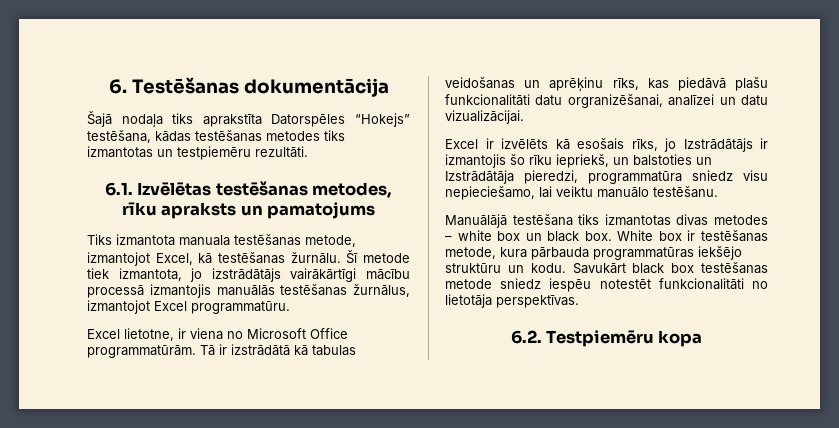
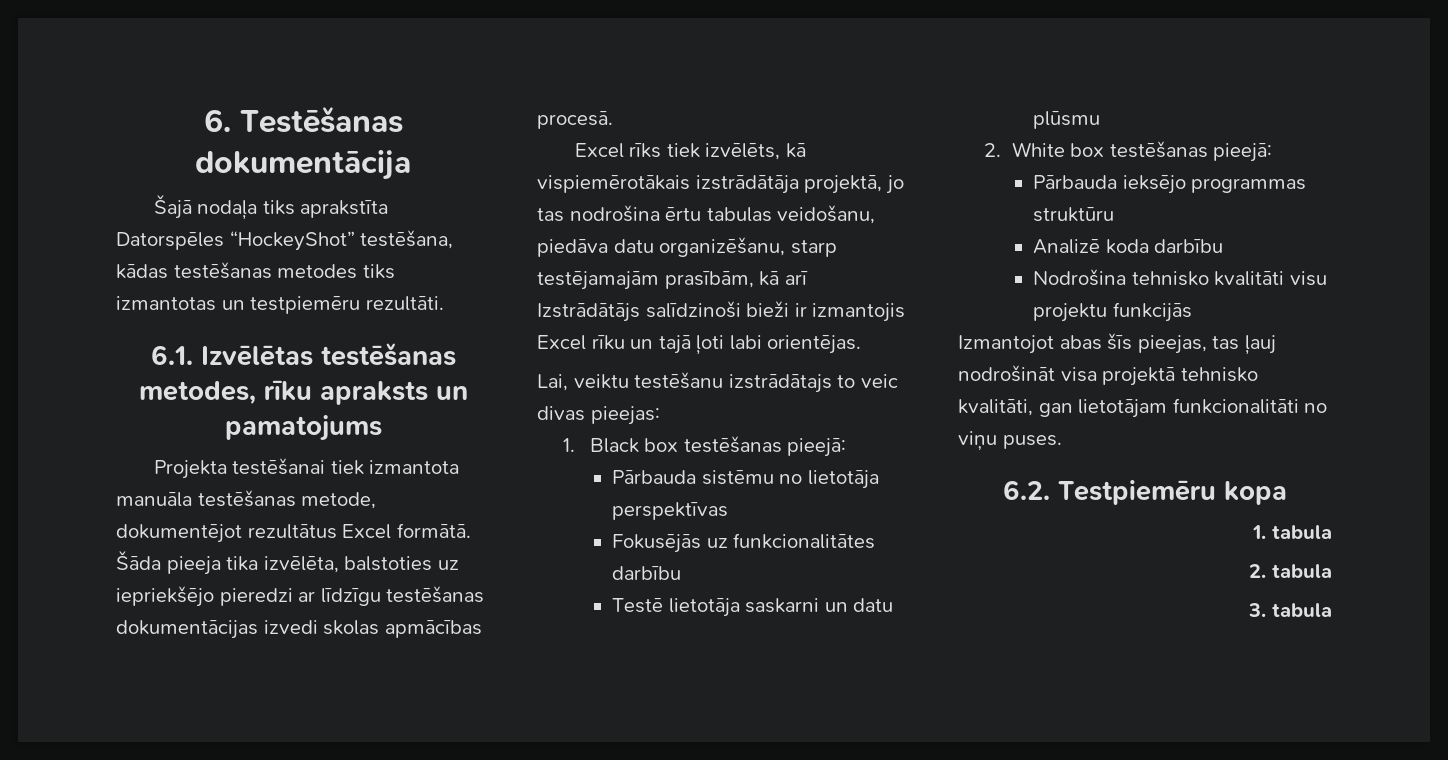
- Šajā nodaļa tiks aprakstīta Datorspēles “Hokejs” testēšana, kādas testēšanas metodes tiks izmantotas un testpiemēru rezultāti.
+ Šajā nodaļa tiks aprakstīta Datorspēles “HockeyShot” testēšana, kādas testēšanas metodes tiks izmantotas un testpiemēru rezultāti.
- Tiks izmantota manuala testēšanas metode, izmantojot Excel, kā testēšanas žurnālu. Šī metode tiek izmantota, jo izstrādātājs vairākārtīgi mācību processā izmantojis manuālās testēšanas žurnālus, izmantojot Excel programmatūru.
- Excel lietotne, ir viena no Microsoft Office programmatūrām. Tā ir izstrādātā kā tabulas veidošanas un aprēķinu rīks, kas piedāvā plašu funkcionalitāti datu orgranizēšanai, analīzei un datu vizualizācijai.
- Excel ir izvēlēts kā esošais rīks, jo Izstrādātājs ir izmantojis šo rīku iepriekš, un balstoties un Izstrādātāja pieredzi, programmatūra sniedz visu nepieciešamo, lai veiktu manuālo testēšanu.
- Manuālājā testēšana tiks izmantotas divas metodes – white box un black box. White box ir testēšanas metode, kura pārbauda programmatūras iekšējo struktūru un kodu. Savukārt black box testēšanas metode sniedz iespēu notestēt funkcionalitāti no lietotāja perspektīvas.
+ Projekta testēšanai tiek izmantota manuāla testēšanas metode, dokumentējot rezultātus Excel formātā. Šāda pieeja tika izvēlēta, balstoties uz iepriekšējo pieredzi ar līdzīgu testēšanas dokumentācijas izvedi skolas apmācības procesā.
+ Excel rīks tiek izvēlēts, kā vispiemērotākais izstrādātāja projektā, jo tas nodrošina ērtu tabulas veidošanu, piedāva datu organizēšanu, starp testējamajām prasībām, kā arī Izstrādātājs salīdzinoši bieži ir izmantojis Excel rīku un tajā ļoti labi orientējas.
+ Lai, veiktu testēšanu izstrādātajs to veic divas pieejas:
+ 1. Black box testēšanas pieejā:
+ Pārbauda sistēmu no lietotāja perspektīvas
+ Fokusējās uz funkcionalitātes darbību
+ Testē lietotāja saskarni un datu plūsmu
+ 2. White box testēšanas pieejā:
+ Pārbauda ieksējo programmas struktūru
+ Analizē koda darbību
+ Nodrošina tehnisko kvalitāti visu projektu funkcijās
+ Izmantojot abas šīs pieejas, tas ļauj nodrošināt visa projektā tehnisko kvalitāti, gan lietotājam funkcionalitāti no viņu puses.
  6.2. Testpiemēru kopa
+ 1. tabula
+ 2. tabula
+ 3. tabula

